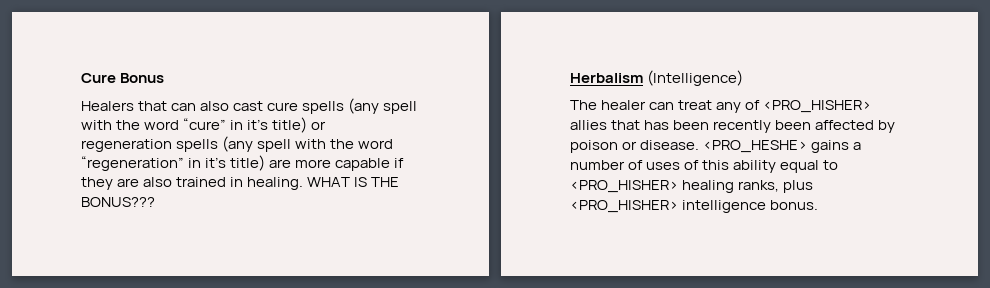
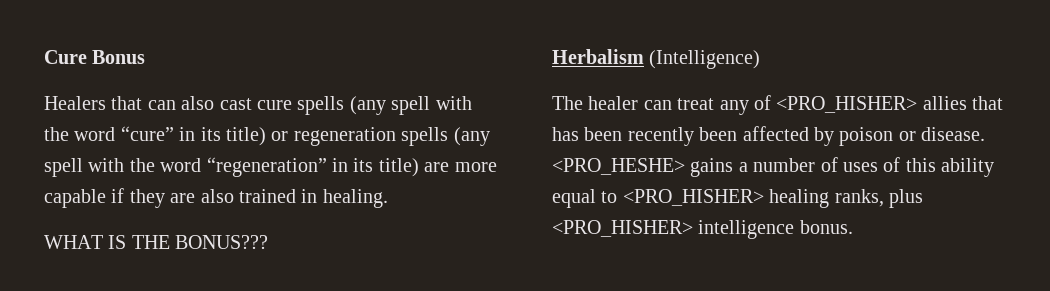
- Healers that can also cast cure spells (any spell with the word “cure” in it’s title) or regeneration spells (any spell with the word “regeneration” in it’s title) are more capable if they are also trained in healing. WHAT IS THE BONUS???
+ Healers that can also cast cure spells (any spell with the word “cure” in its title) or regeneration spells (any spell with the word “regeneration” in its title) are more capable if they are also trained in healing.
+ WHAT IS THE BONUS???

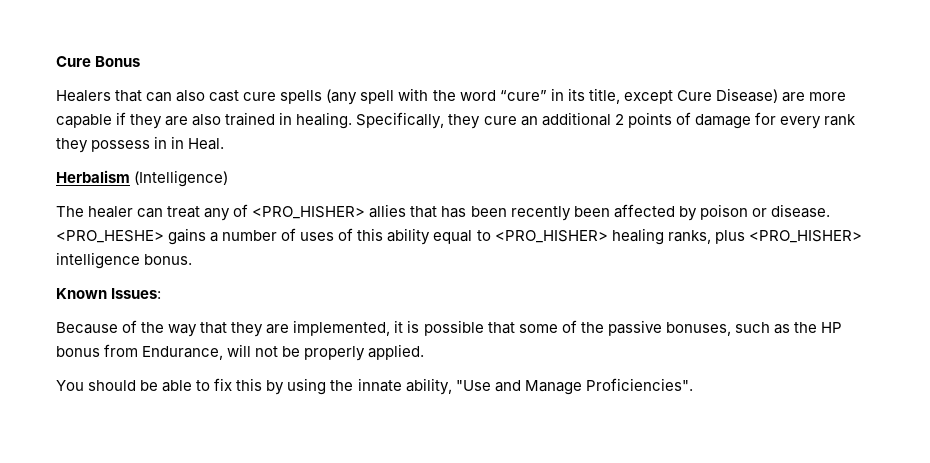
- Healers that can also cast cure spells (any spell with the word “cure” in its title) or regeneration spells (any spell with the word “regeneration” in its title) are more capable if they are also trained in healing.
- WHAT IS THE BONUS???
+ Healers that can also cast cure spells (any spell with the word “cure” in its title, except Cure Disease) are more capable if they are also trained in healing. Specifically, they cure an additional 2 points of damage for every rank they possess in in Heal.
+ Known Issues:
+ Because of the way that they are implemented, it is possible that some of the passive bonuses, such as the HP bonus from Endurance, will not be properly applied.
+ You should be able to fix this by using the innate ability, "Use and Manage Proficiencies".

